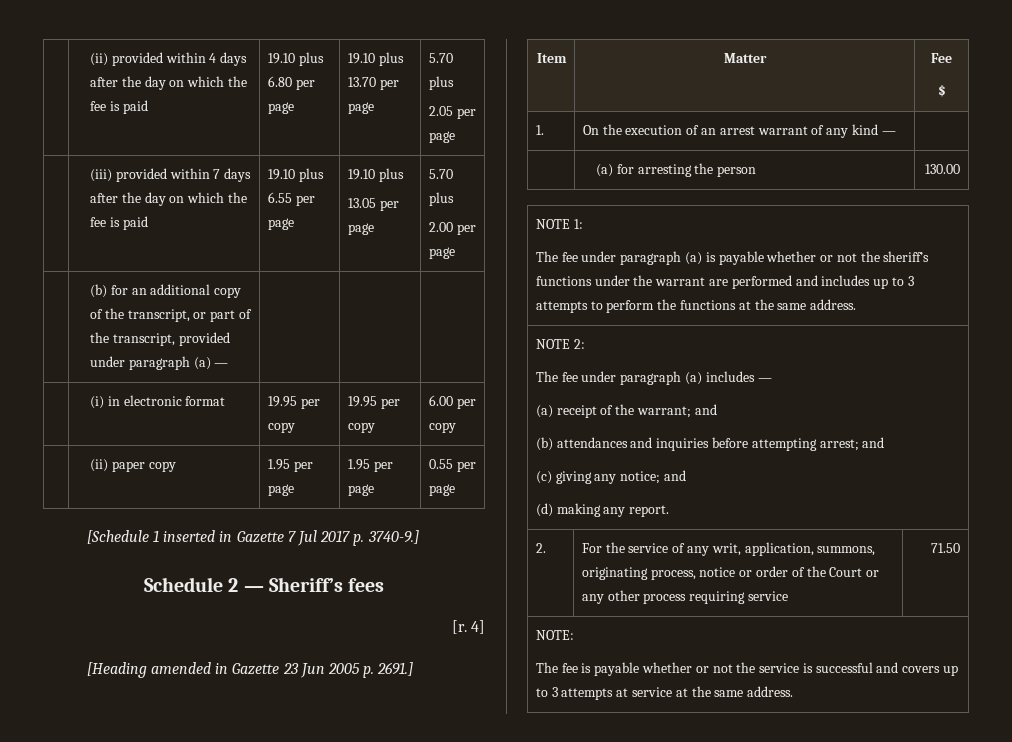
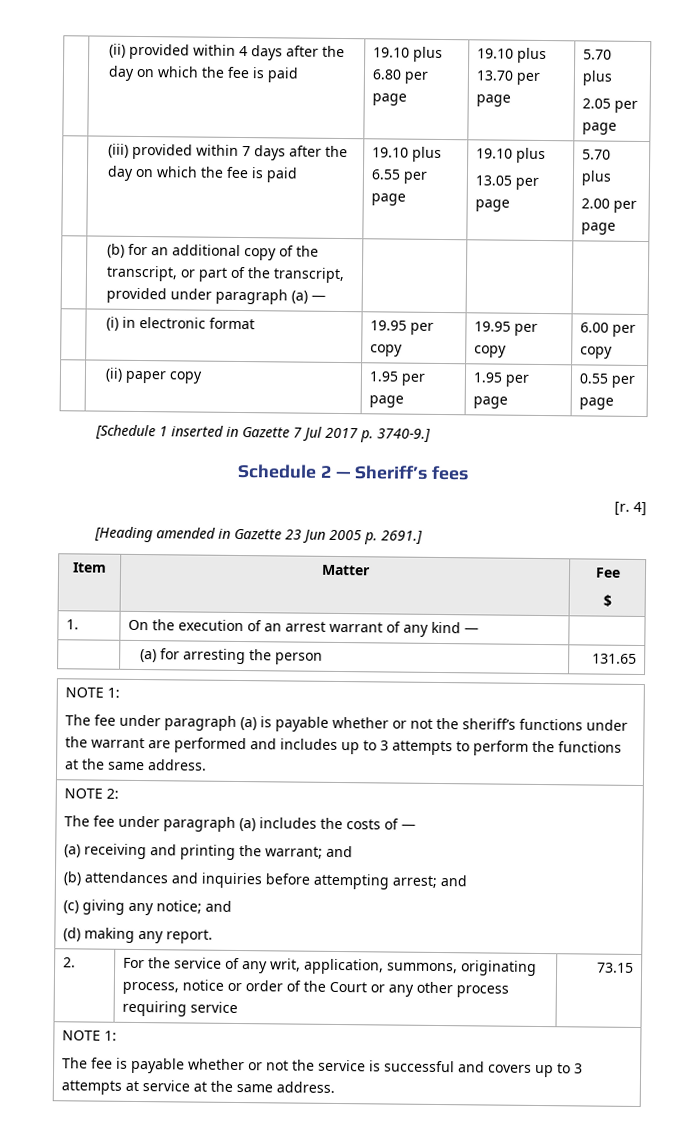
- | (a) for arresting the person | 130.00
+ | (a) for arresting the person | 131.65
  NOTE 2:
- The fee under paragraph (a) includes —
- (a) receipt of the warrant; and
+ The fee under paragraph (a) includes the costs of —
+ (a) receiving and printing the warrant; and
- 2. | For the service of any writ, application, summons, originating process, notice or order of the Court or any other process requiring service | 71.50
- NOTE:
+ 2. | For the service of any writ, application, summons, originating process, notice or order of the Court or any other process requiring service | 73.15
+ NOTE 1:

